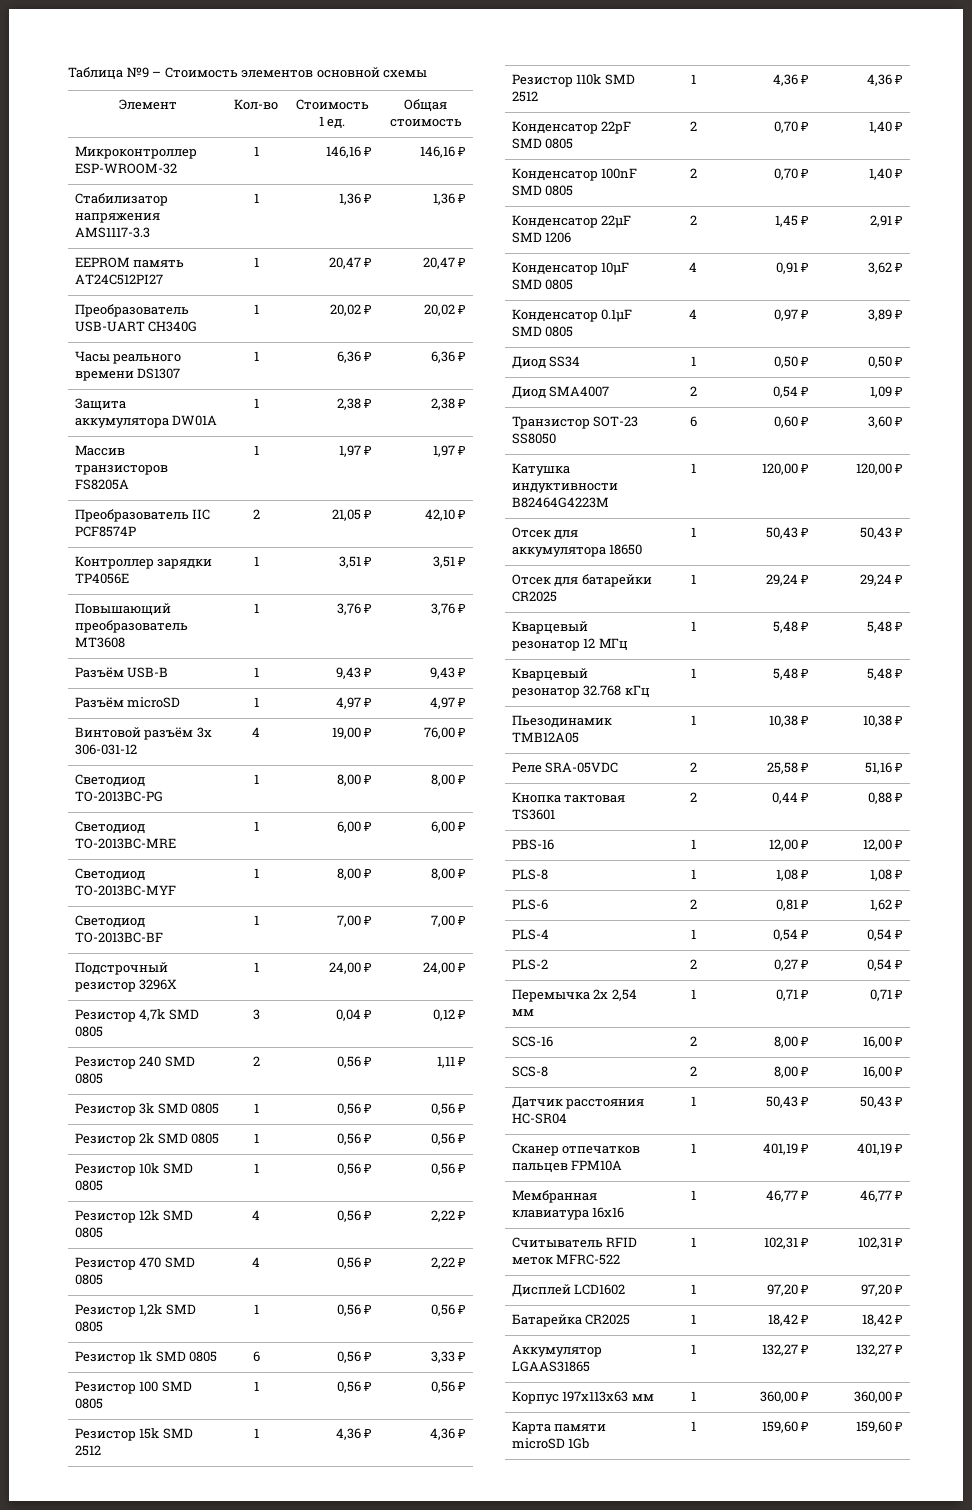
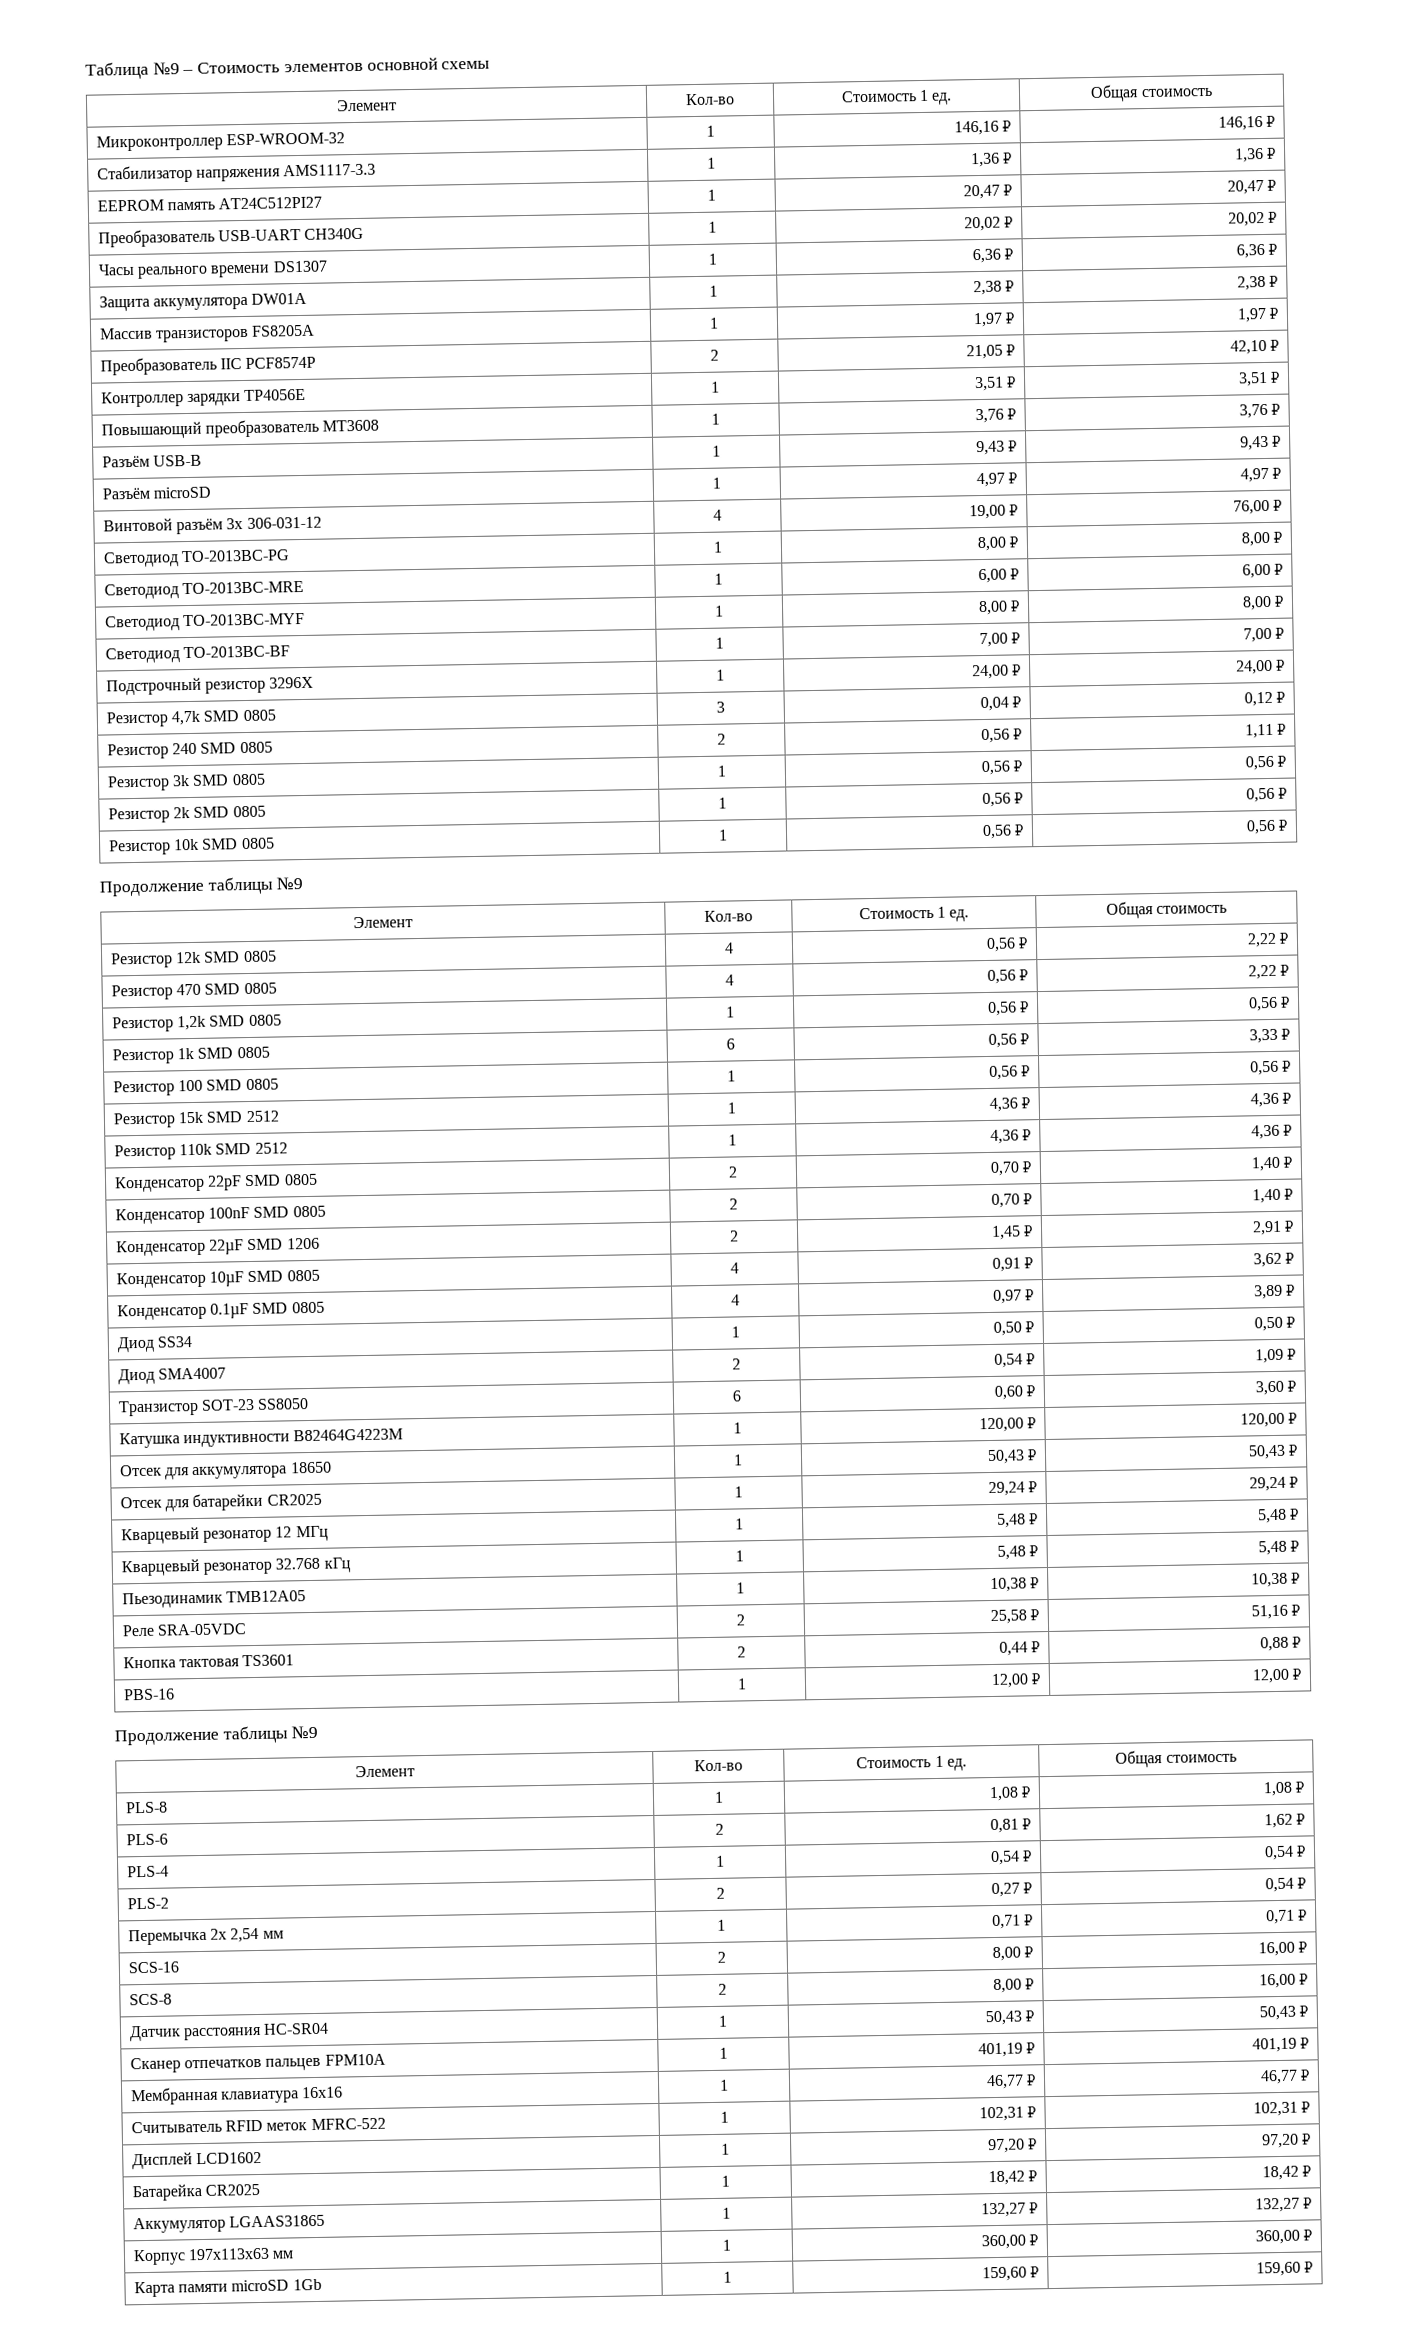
  Резистор 10k SMD 0805 | 1 | 0,56 ₽ | 0,56 ₽
+ Продолжение таблицы №9
+ Элемент | Кол-во | Стоимость 1 ед. | Общая стоимость
  PBS-16 | 1 | 12,00 ₽ | 12,00 ₽
+ Продолжение таблицы №9
+ Элемент | Кол-во | Стоимость 1 ед. | Общая стоимость

